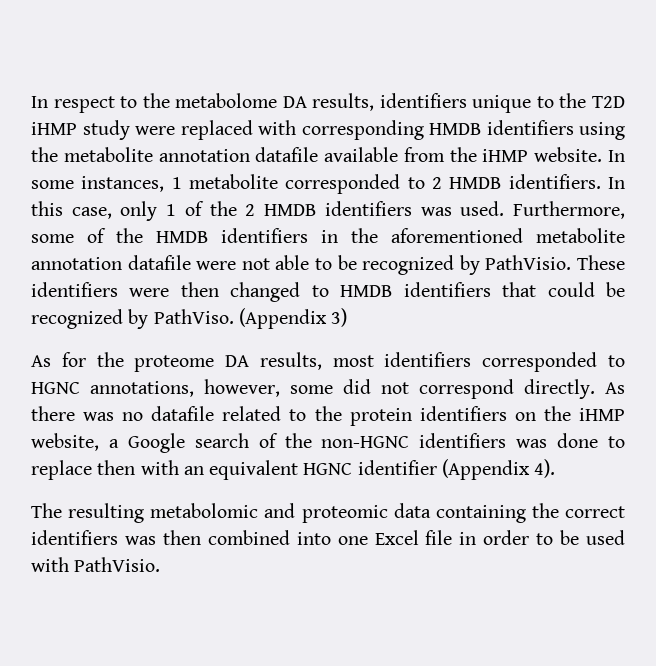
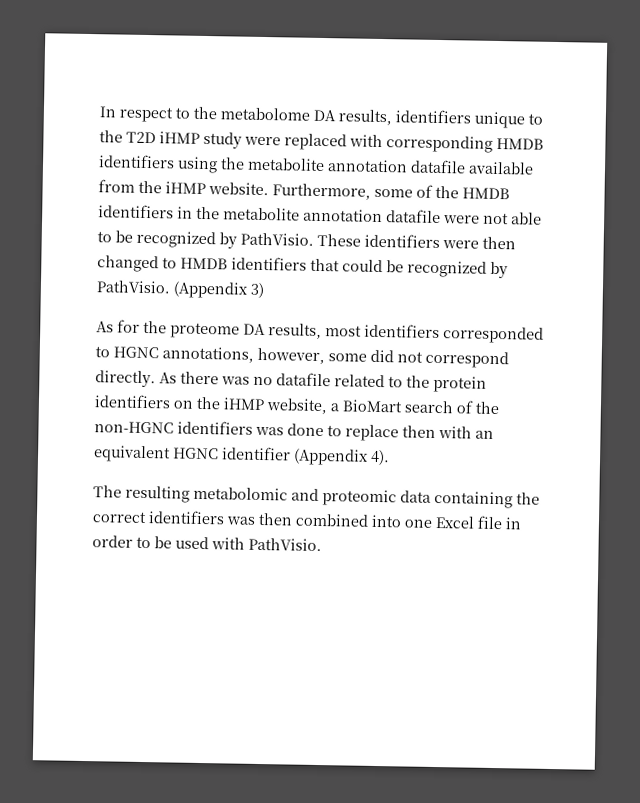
- In some instances, 1 metabolite corresponded to 2 HMDB identifiers. In this case, only 1 of the 2 HMDB identifiers was used.
- Furthermore, some of the HMDB identifiers in the aforementioned metabolite annotation datafile were not able to be recognized by PathVisio.
+ Furthermore, some of the HMDB identifiers in the metabolite annotation datafile were not able to be recognized by PathVisio.
- These identifiers were then changed to HMDB identifiers that could be recognized by PathViso.
+ These identifiers were then changed to HMDB identifiers that could be recognized by PathVisio.
- As there was no datafile related to the protein identifiers on the iHMP website, a Google search of the non-HGNC identifiers was done to replace then with an equivalent HGNC identifier (Appendix 4).
+ As there was no datafile related to the protein identifiers on the iHMP website, a BioMart search of the non-HGNC identifiers was done to replace then with an equivalent HGNC identifier (Appendix 4).

